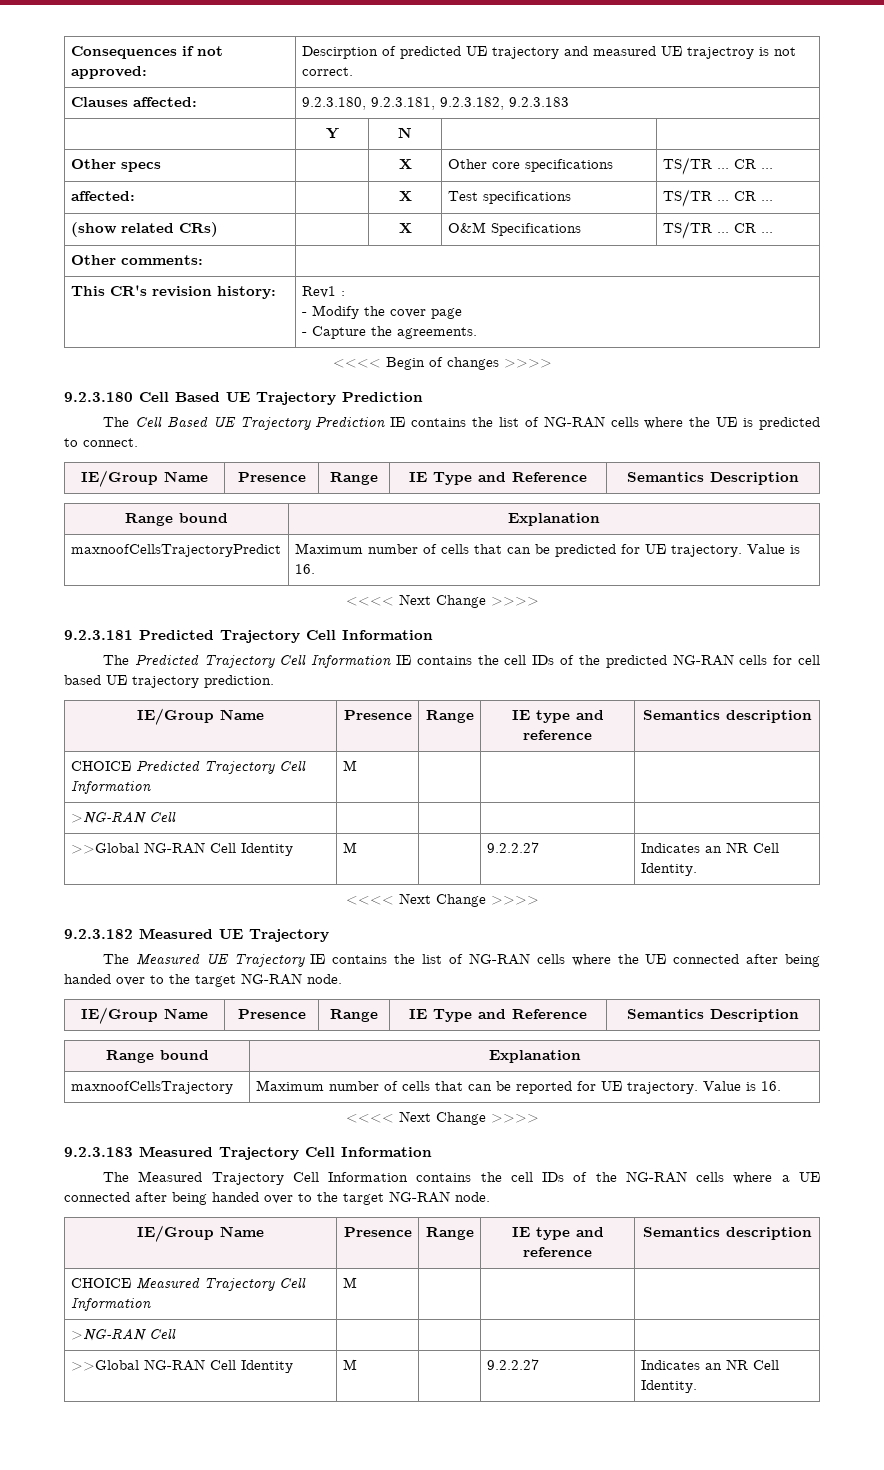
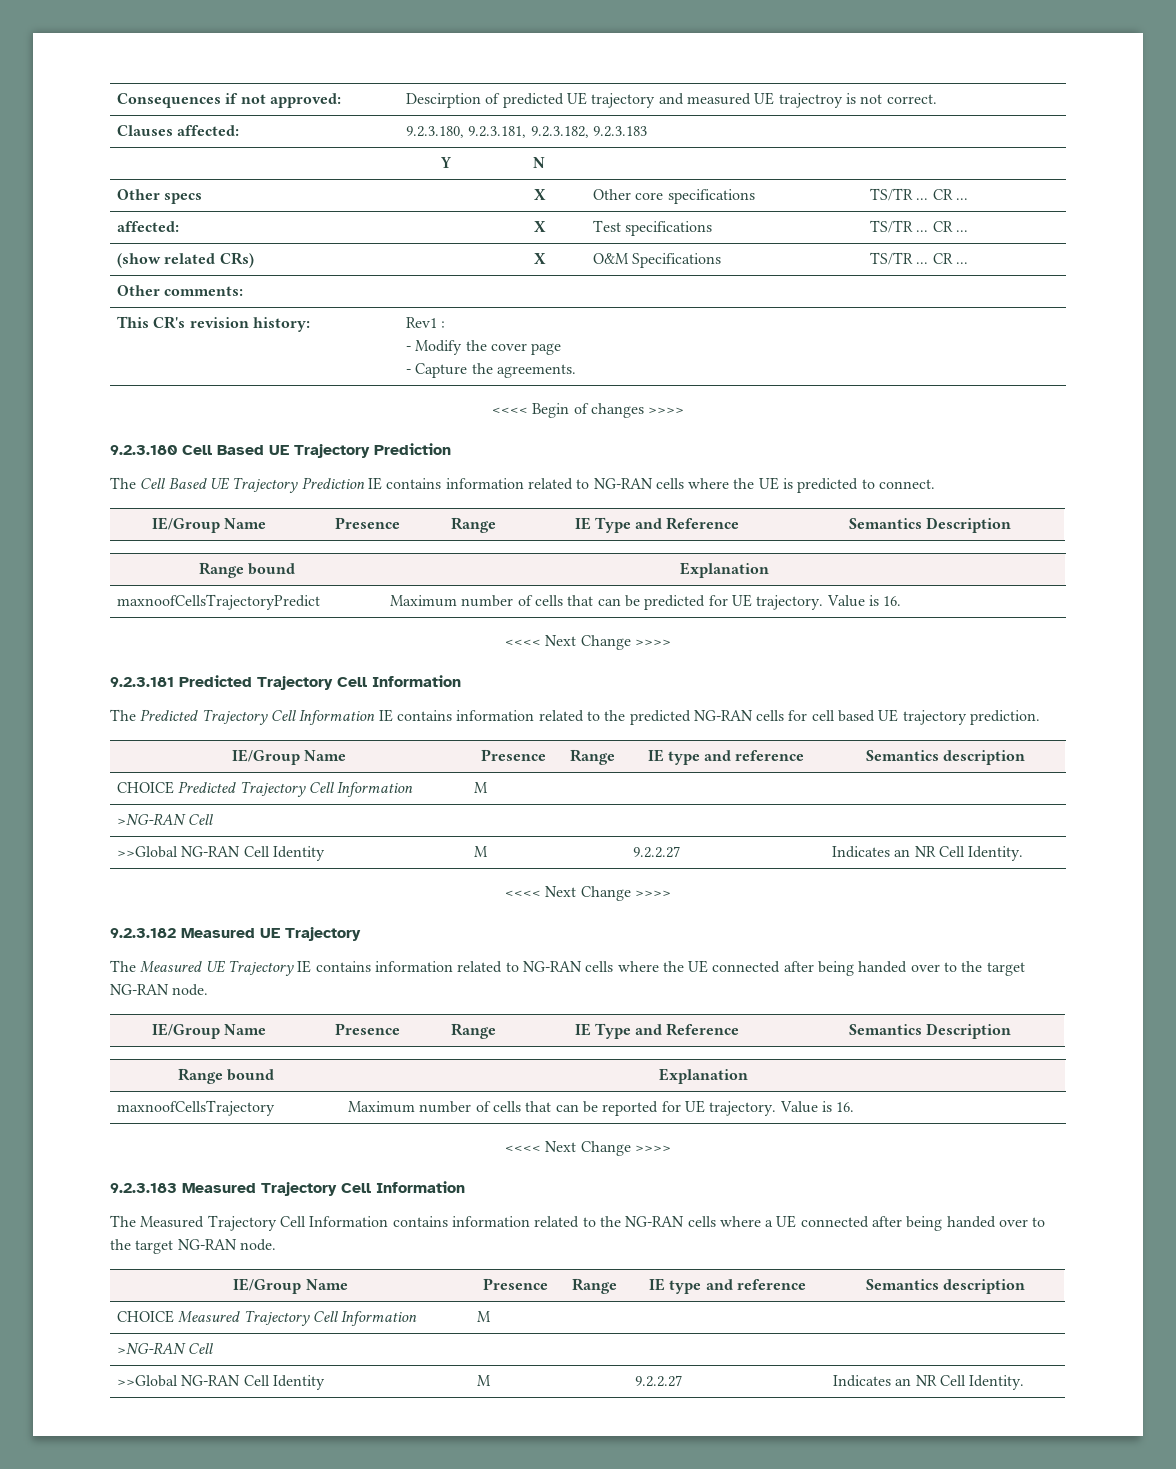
- The Cell Based UE Trajectory Prediction IE contains the list of NG-RAN cells where the UE is predicted to connect.
+ The Cell Based UE Trajectory Prediction IE contains information related to NG-RAN cells where the UE is predicted to connect.
- The Predicted Trajectory Cell Information IE contains the cell IDs of the predicted NG-RAN cells for cell based UE trajectory prediction.
+ The Predicted Trajectory Cell Information IE contains information related to the predicted NG-RAN cells for cell based UE trajectory prediction.
- The Measured UE Trajectory IE contains the list of NG-RAN cells where the UE connected after being handed over to the target NG-RAN node.
+ The Measured UE Trajectory IE contains information related to NG-RAN cells where the UE connected after being handed over to the target NG-RAN node.
- The Measured Trajectory Cell Information contains the cell IDs of the NG-RAN cells where a UE connected after being handed over to the target NG-RAN node.
+ The Measured Trajectory Cell Information contains information related to the NG-RAN cells where a UE connected after being handed over to the target NG-RAN node.

